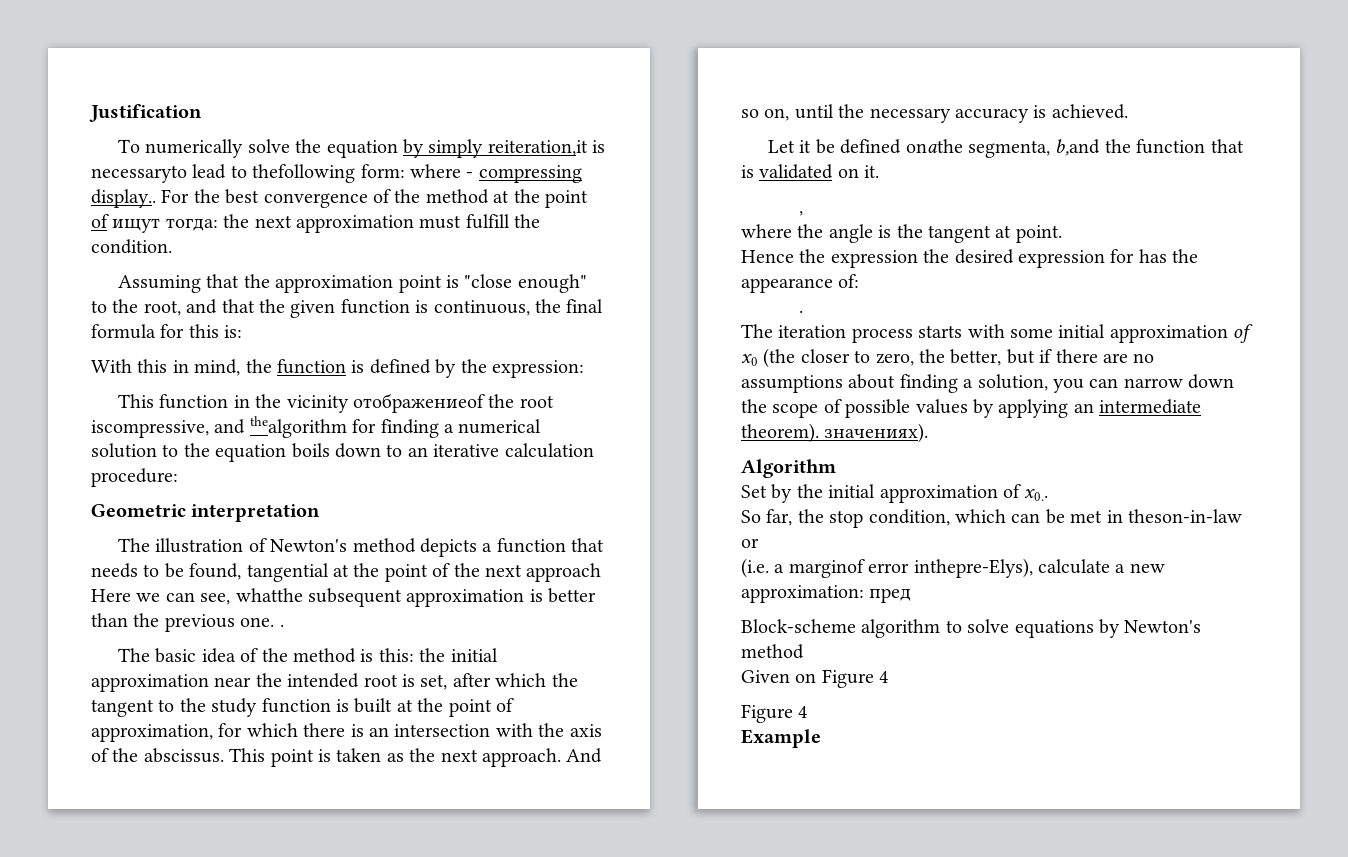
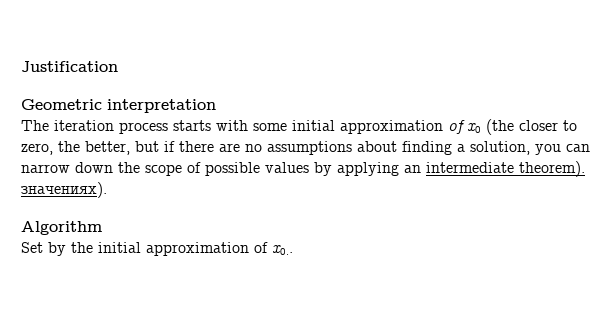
- To numerically solve the equation by simply reiteration,it is necessaryto lead to thefollowing form: where - compressing display.. For the best convergence of the method at the point of ищут тогда: the next approximation must fulfill the condition.
- Assuming that the approximation point is "close enough" to the root, and that the given function is continuous, the final formula for this is:
- With this in mind, the function is defined by the expression:
- This function in the vicinity отображениеof the root iscompressive, and thealgorithm for finding a numerical solution to the equation boils down to an iterative calculation procedure:
  Geometric interpretation
- The illustration of Newton's method depicts a function that needs to be found, tangential at the point of the next approach Here we can see, whatthe subsequent approximation is better than the previous one. .
- The basic idea of the method is this: the initial approximation near the intended root is set, after which the tangent to the study function is built at the point of approximation, for which there is an intersection with the axis of the abscissus. This point is taken as the next approach. And so on, until the necessary accuracy is achieved.
- Let it be defined onathe segmenta, b,and the function that is validated on it.
- ,
- where the angle is the tangent at point.
- Hence the expression the desired expression for has the appearance of:
- .
- So far, the stop condition, which can be met in theson-in-law or
- (i.e. a marginof error inthepre-Elys), calculate a new approximation: пред
- Block-scheme algorithm to solve equations by Newton's method
- Given on Figure 4
- Figure 4
- Example

